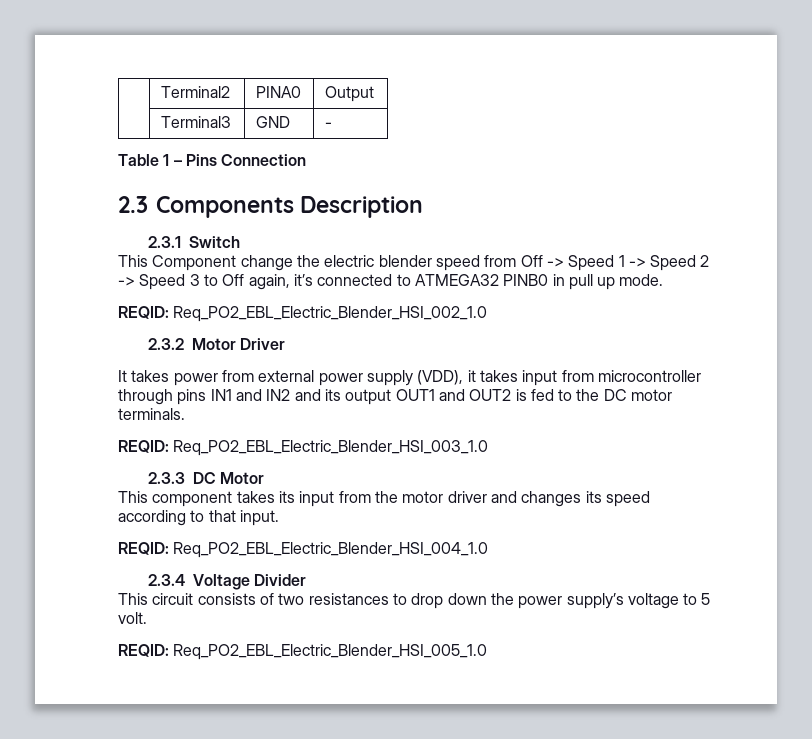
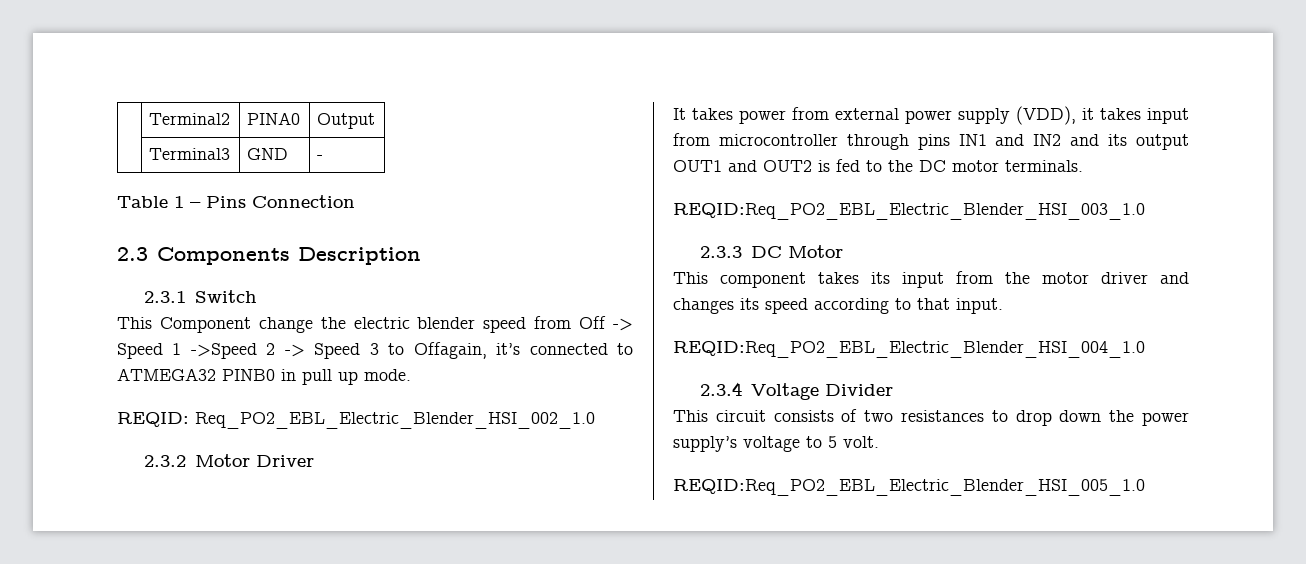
- This Component change the electric blender speed from Off -> Speed 1 -> Speed 2 -> Speed 3 to Off again, it’s connected to ATMEGA32 PINB0 in pull up mode.
+ This Component change the electric blender speed from Off -> Speed 1 ->Speed 2 -> Speed 3 to Offagain, it’s connected to ATMEGA32 PINB0 in pull up mode.
- REQID: Req_PO2_EBL_Electric_Blender_HSI_003_1.0
+ REQID:Req_PO2_EBL_Electric_Blender_HSI_003_1.0
- REQID: Req_PO2_EBL_Electric_Blender_HSI_004_1.0
+ REQID:Req_PO2_EBL_Electric_Blender_HSI_004_1.0
- REQID: Req_PO2_EBL_Electric_Blender_HSI_005_1.0
+ REQID:Req_PO2_EBL_Electric_Blender_HSI_005_1.0

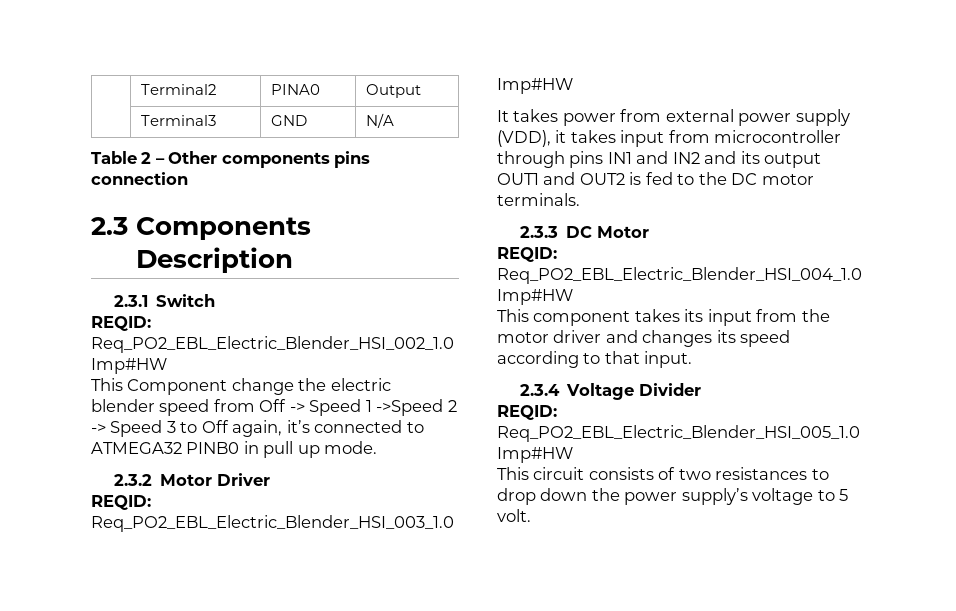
- | Terminal3 | GND | -
+ | Terminal3 | GND | N/A
- Table 1 – Pins Connection
+ Table 2 – Other components pins connection
+ REQID: Req_PO2_EBL_Electric_Blender_HSI_002_1.0 Imp#HW
- This Component change the electric blender speed from Off -> Speed 1 ->Speed 2 -> Speed 3 to Offagain, it’s connected to ATMEGA32 PINB0 in pull up mode.
+ This Component change the electric blender speed from Off -> Speed 1 ->Speed 2 -> Speed 3 to Off again, it’s connected to ATMEGA32 PINB0 in pull up mode.
- REQID: Req_PO2_EBL_Electric_Blender_HSI_002_1.0
+ REQID: Req_PO2_EBL_Electric_Blender_HSI_003_1.0 Imp#HW
- REQID:Req_PO2_EBL_Electric_Blender_HSI_003_1.0
+ REQID: Req_PO2_EBL_Electric_Blender_HSI_004_1.0 Imp#HW
- REQID:Req_PO2_EBL_Electric_Blender_HSI_004_1.0
+ REQID: Req_PO2_EBL_Electric_Blender_HSI_005_1.0 Imp#HW
- REQID:Req_PO2_EBL_Electric_Blender_HSI_005_1.0

